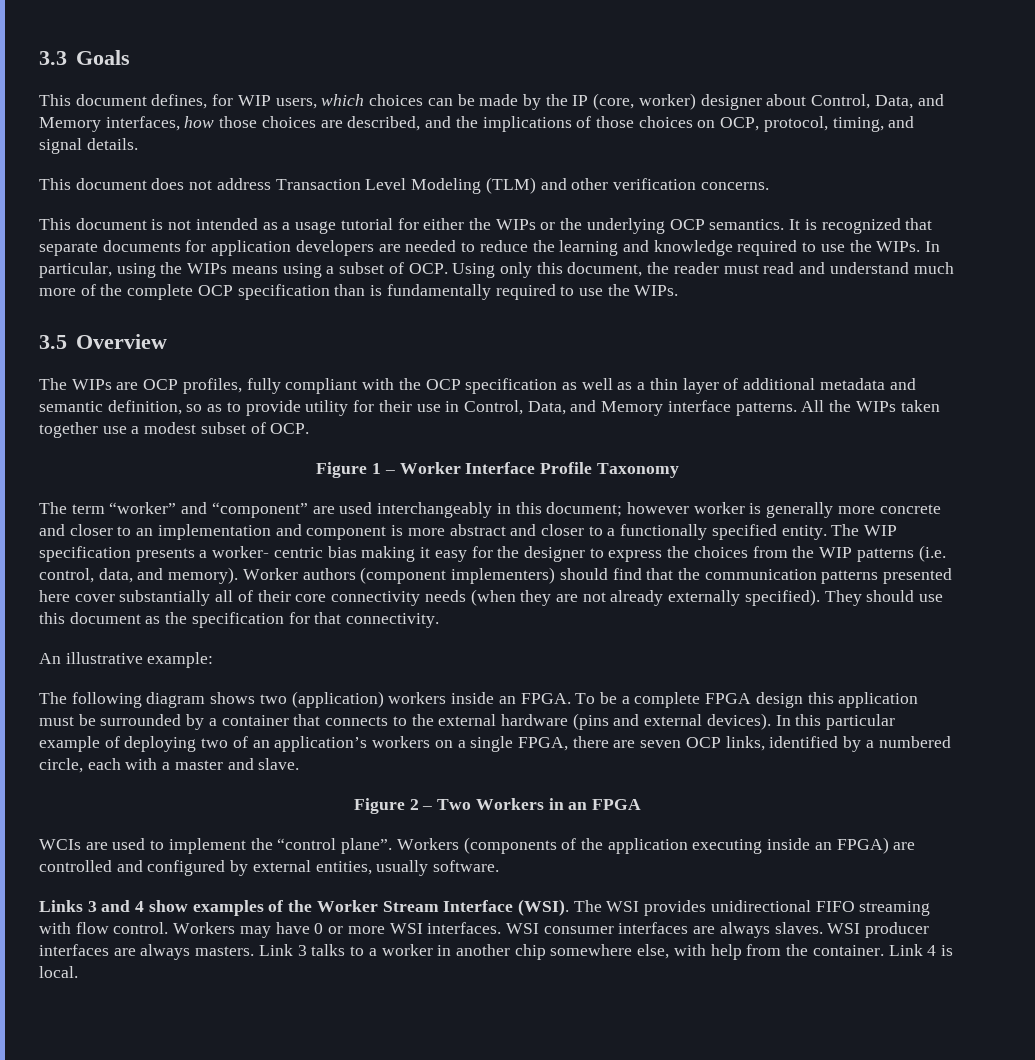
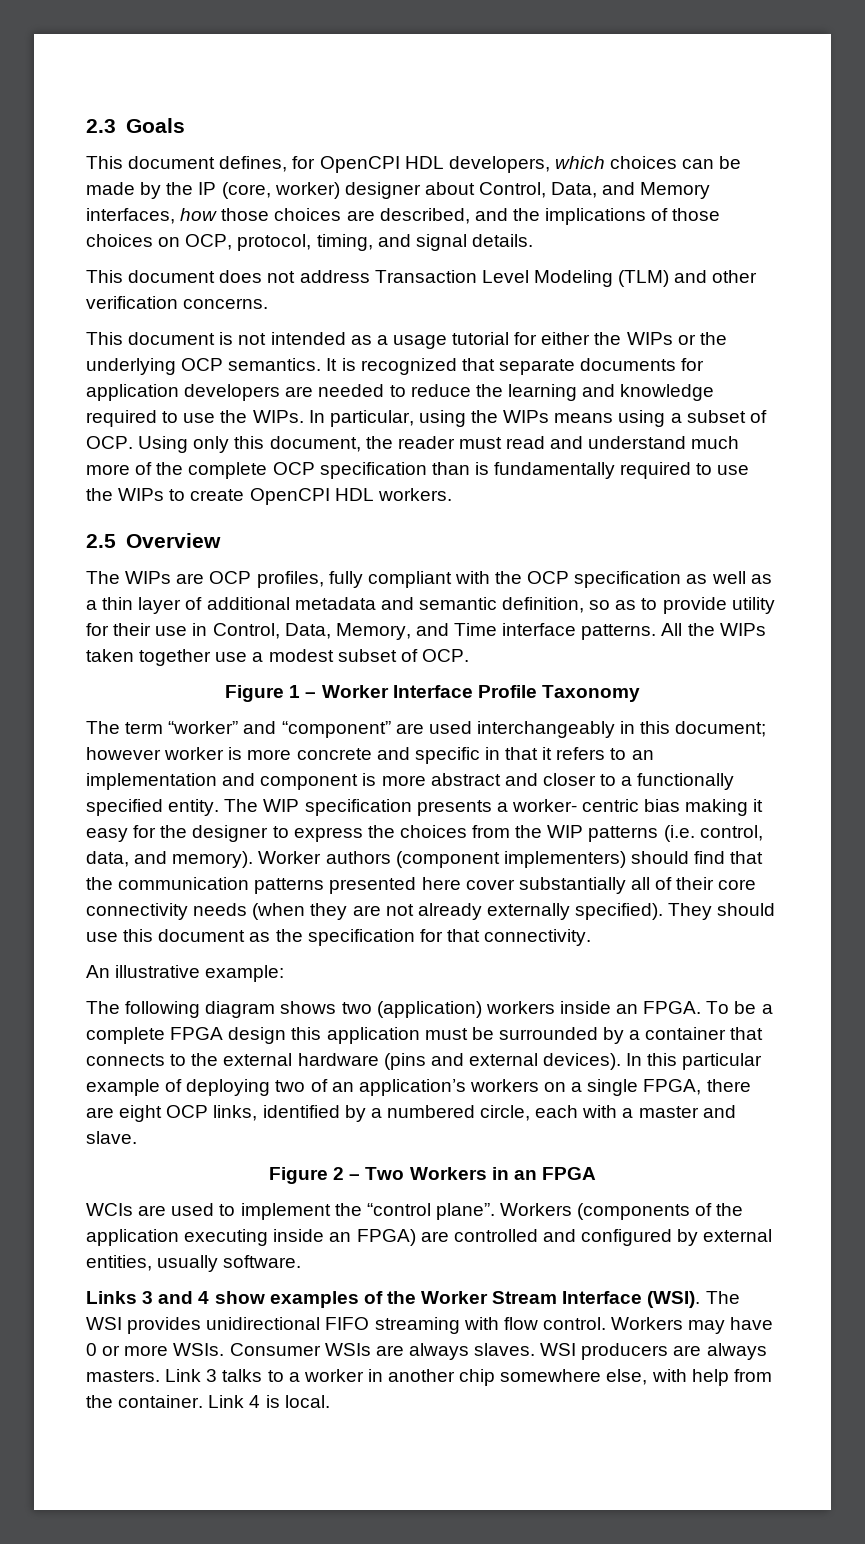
- 3.3 Goals
+ 2.3 Goals
- This document defines, for WIP users, which choices can be made by the IP (core, worker) designer about Control, Data, and Memory interfaces, how those choices are described, and the implications of those choices on OCP, protocol, timing, and signal details.
+ This document defines, for OpenCPI HDL developers, which choices can be made by the IP (core, worker) designer about Control, Data, and Memory interfaces, how those choices are described, and the implications of those choices on OCP, protocol, timing, and signal details.
- In particular, using the WIPs means using a subset of OCP. Using only this document, the reader must read and understand much more of the complete OCP specification than is fundamentally required to use the WIPs.
- 3.5 Overview
+ In particular, using the WIPs means using a subset of OCP. Using only this document, the reader must read and understand much more of the complete OCP specification than is fundamentally required to use the WIPs to create OpenCPI HDL workers.
+ 2.5 Overview
- The WIPs are OCP profiles, fully compliant with the OCP specification as well as a thin layer of additional metadata and semantic definition, so as to provide utility for their use in Control, Data, and Memory interface patterns.
+ The WIPs are OCP profiles, fully compliant with the OCP specification as well as a thin layer of additional metadata and semantic definition, so as to provide utility for their use in Control, Data, Memory, and Time interface patterns.
- The term “worker” and “component” are used interchangeably in this document; however worker is generally more concrete and closer to an implementation and component is more abstract and closer to a functionally specified entity.
+ The term “worker” and “component” are used interchangeably in this document; however worker is more concrete and specific in that it refers to an implementation and component is more abstract and closer to a functionally specified entity.
- In this particular example of deploying two of an application’s workers on a single FPGA, there are seven OCP links, identified by a numbered circle, each with a master and slave.
+ In this particular example of deploying two of an application’s workers on a single FPGA, there are eight OCP links, identified by a numbered circle, each with a master and slave.
- Workers may have 0 or more WSI interfaces. WSI consumer interfaces are always slaves.
+ Workers may have 0 or more WSIs. Consumer WSIs are always slaves.
- WSI producer interfaces are always masters.
+ WSI producers are always masters.

